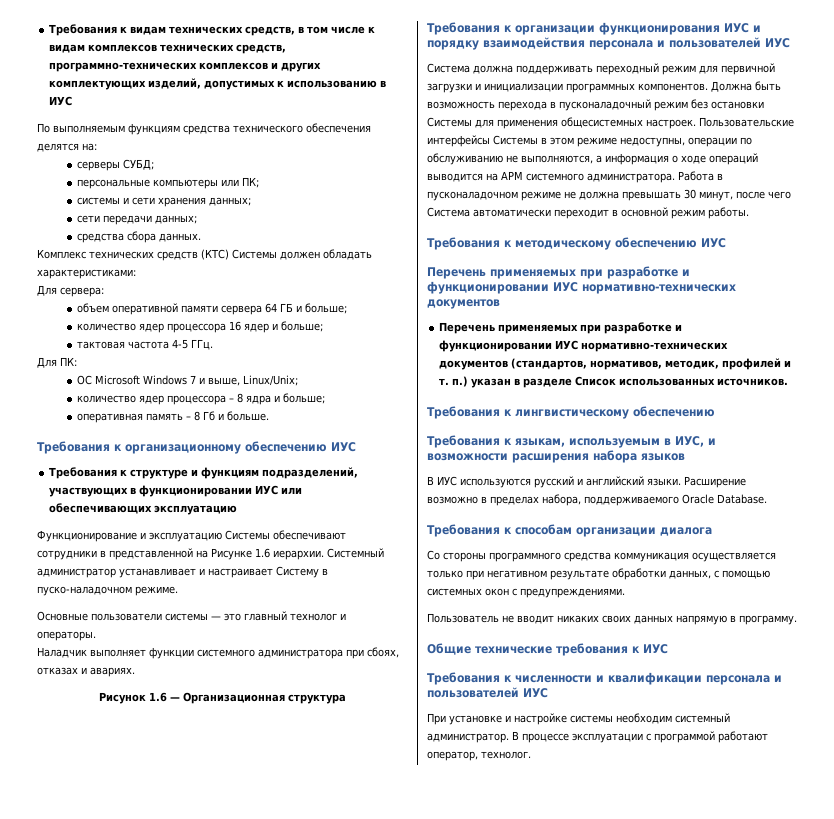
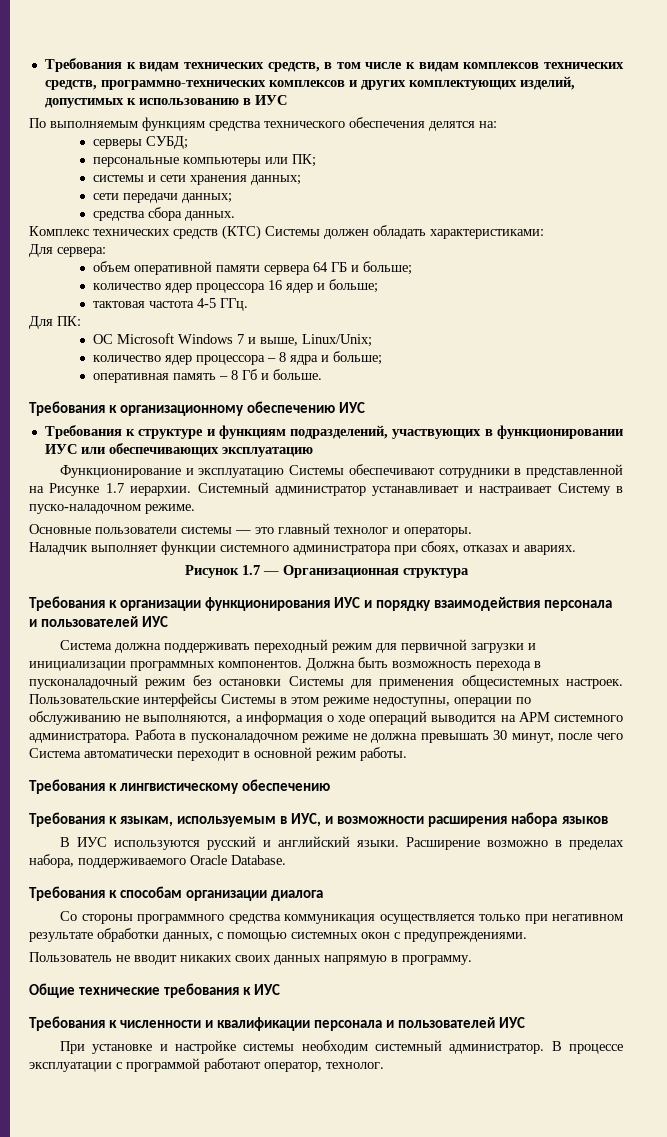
- Функционирование и эксплуатацию Системы обеспечивают сотрудники в представленной на Рисунке 1.6 иерархии.
+ Функционирование и эксплуатацию Системы обеспечивают сотрудники в представленной на Рисунке 1.7 иерархии.
- Рисунок 1.6 — Организационная структура
+ Рисунок 1.7 — Организационная структура
- Требования к методическому обеспечению ИУС
- Перечень применяемых при разработке и функционировании ИУС нормативно-технических документов
- Перечень применяемых при разработке и функционировании ИУС нормативно-технических документов (стандартов, нормативов, методик, профилей и т. п.) указан в разделе Список использованных источников.

